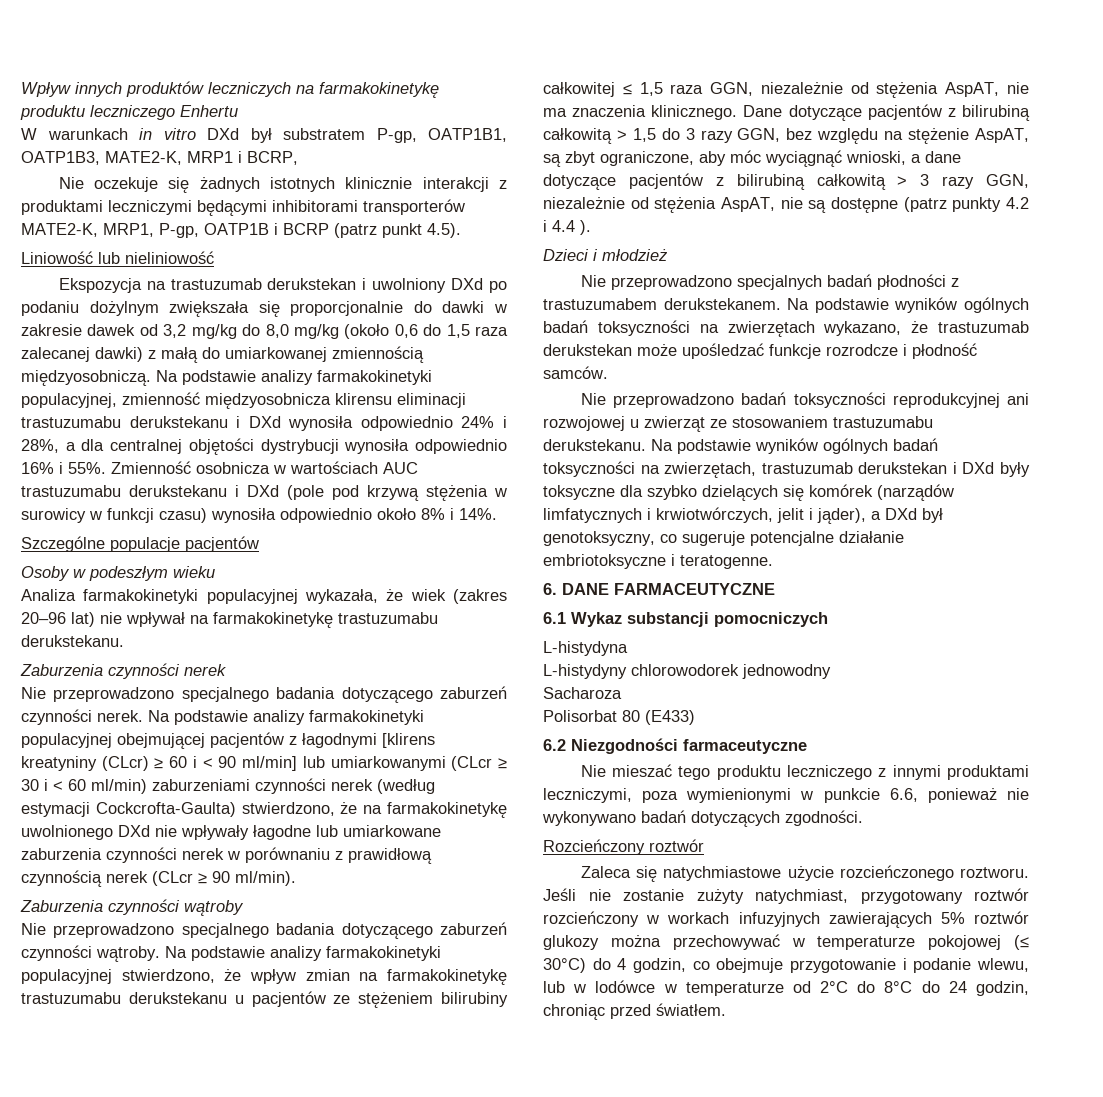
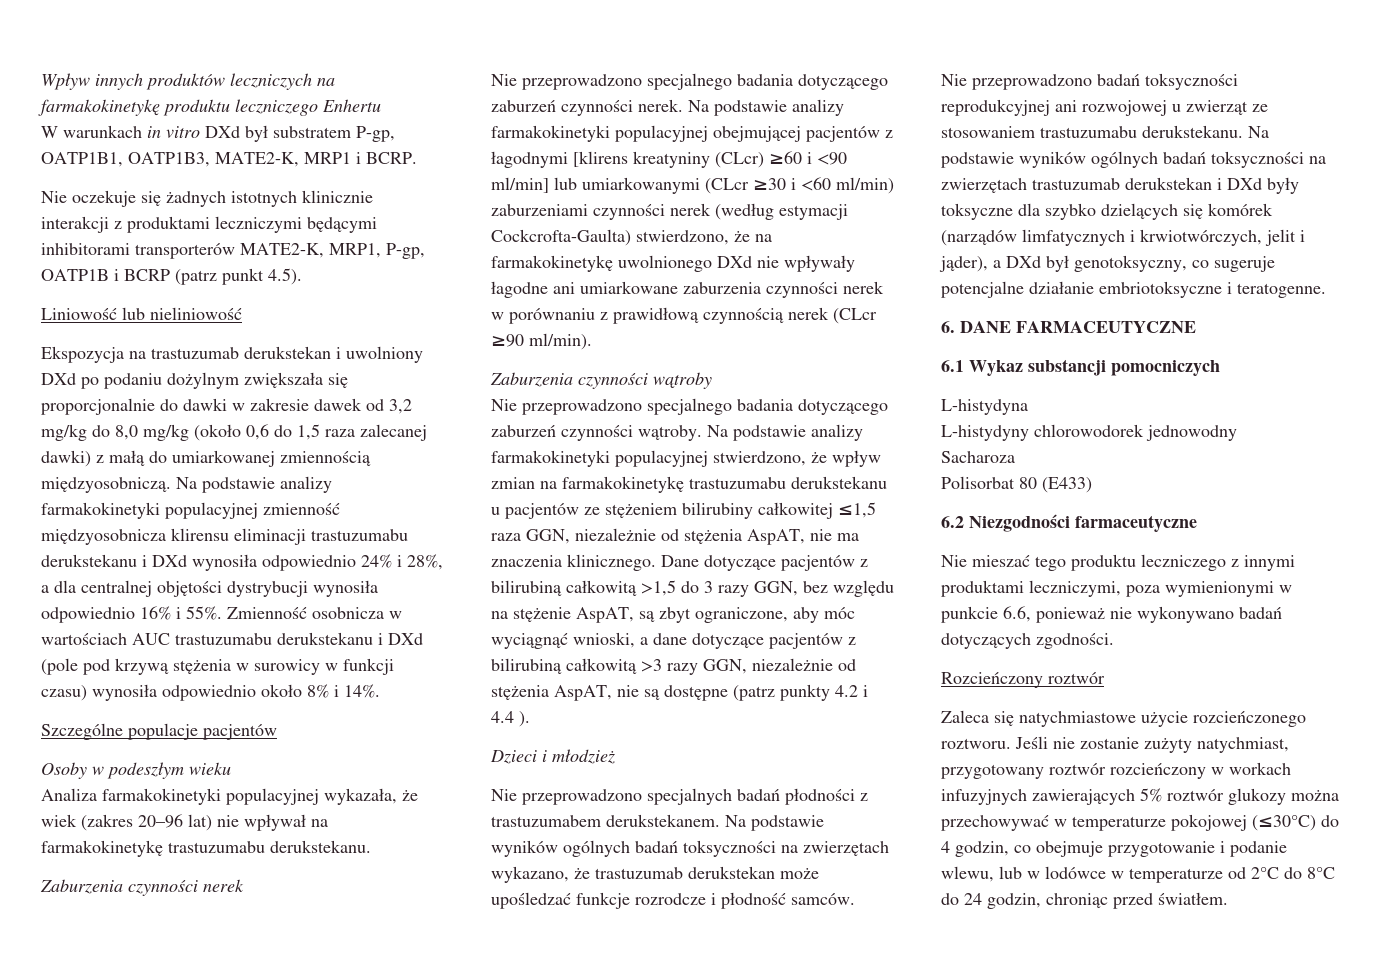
- W warunkach in vitro DXd był substratem P-gp, OATP1B1, OATP1B3, MATE2-K, MRP1 i BCRP,
+ W warunkach in vitro DXd był substratem P-gp, OATP1B1, OATP1B3, MATE2-K, MRP1 i BCRP.
- Na podstawie analizy farmakokinetyki populacyjnej, zmienność międzyosobnicza klirensu eliminacji trastuzumabu derukstekanu i DXd wynosiła odpowiednio 24% i 28%, a dla centralnej objętości dystrybucji wynosiła odpowiednio 16% i 55%.
+ Na podstawie analizy farmakokinetyki populacyjnej zmienność międzyosobnicza klirensu eliminacji trastuzumabu derukstekanu i DXd wynosiła odpowiednio 24% i 28%, a dla centralnej objętości dystrybucji wynosiła odpowiednio 16% i 55%.
- Na podstawie analizy farmakokinetyki populacyjnej obejmującej pacjentów z łagodnymi [klirens kreatyniny (CLcr) ≥ 60 i < 90 ml/min] lub umiarkowanymi (CLcr ≥ 30 i < 60 ml/min) zaburzeniami czynności nerek (według estymacji Cockcrofta-Gaulta) stwierdzono, że na farmakokinetykę uwolnionego DXd nie wpływały łagodne lub umiarkowane zaburzenia czynności nerek w porównaniu z prawidłową czynnością nerek (CLcr ≥ 90 ml/min).
+ Na podstawie analizy farmakokinetyki populacyjnej obejmującej pacjentów z łagodnymi [klirens kreatyniny (CLcr) ≥60 i <90 ml/min] lub umiarkowanymi (CLcr ≥30 i <60 ml/min) zaburzeniami czynności nerek (według estymacji Cockcrofta-Gaulta) stwierdzono, że na farmakokinetykę uwolnionego DXd nie wpływały łagodne ani umiarkowane zaburzenia czynności nerek w porównaniu z prawidłową czynnością nerek (CLcr ≥90 ml/min).
- Na podstawie analizy farmakokinetyki populacyjnej stwierdzono, że wpływ zmian na farmakokinetykę trastuzumabu derukstekanu u pacjentów ze stężeniem bilirubiny całkowitej ≤ 1,5 raza GGN, niezależnie od stężenia AspAT, nie ma znaczenia klinicznego.
+ Na podstawie analizy farmakokinetyki populacyjnej stwierdzono, że wpływ zmian na farmakokinetykę trastuzumabu derukstekanu u pacjentów ze stężeniem bilirubiny całkowitej ≤1,5 raza GGN, niezależnie od stężenia AspAT, nie ma znaczenia klinicznego.
- Dane dotyczące pacjentów z bilirubiną całkowitą > 1,5 do 3 razy GGN, bez względu na stężenie AspAT, są zbyt ograniczone, aby móc wyciągnąć wnioski, a dane dotyczące pacjentów z bilirubiną całkowitą > 3 razy GGN, niezależnie od stężenia AspAT, nie są dostępne (patrz punkty 4.2 i 4.4 ).
+ Dane dotyczące pacjentów z bilirubiną całkowitą >1,5 do 3 razy GGN, bez względu na stężenie AspAT, są zbyt ograniczone, aby móc wyciągnąć wnioski, a dane dotyczące pacjentów z bilirubiną całkowitą >3 razy GGN, niezależnie od stężenia AspAT, nie są dostępne (patrz punkty 4.2 i 4.4 ).
- Na podstawie wyników ogólnych badań toksyczności na zwierzętach, trastuzumab derukstekan i DXd były toksyczne dla szybko dzielących się komórek (narządów limfatycznych i krwiotwórczych, jelit i jąder), a DXd był genotoksyczny, co sugeruje potencjalne działanie embriotoksyczne i teratogenne.
+ Na podstawie wyników ogólnych badań toksyczności na zwierzętach trastuzumab derukstekan i DXd były toksyczne dla szybko dzielących się komórek (narządów limfatycznych i krwiotwórczych, jelit i jąder), a DXd był genotoksyczny, co sugeruje potencjalne działanie embriotoksyczne i teratogenne.
- Jeśli nie zostanie zużyty natychmiast, przygotowany roztwór rozcieńczony w workach infuzyjnych zawierających 5% roztwór glukozy można przechowywać w temperaturze pokojowej (≤ 30°C) do 4 godzin, co obejmuje przygotowanie i podanie wlewu, lub w lodówce w temperaturze od 2°C do 8°C do 24 godzin, chroniąc przed światłem.
+ Jeśli nie zostanie zużyty natychmiast, przygotowany roztwór rozcieńczony w workach infuzyjnych zawierających 5% roztwór glukozy można przechowywać w temperaturze pokojowej (≤30°C) do 4 godzin, co obejmuje przygotowanie i podanie wlewu, lub w lodówce w temperaturze od 2°C do 8°C do 24 godzin, chroniąc przed światłem.

